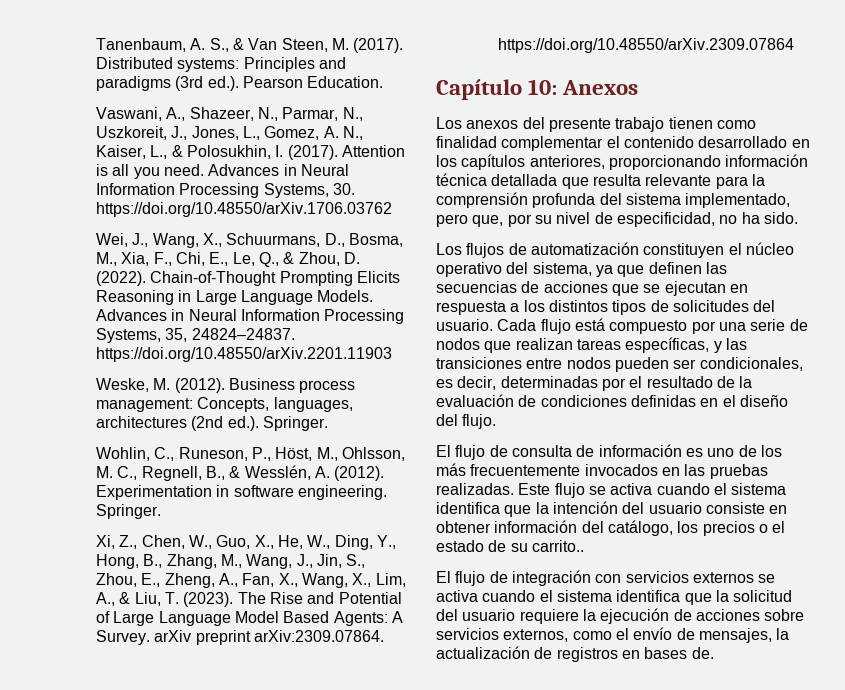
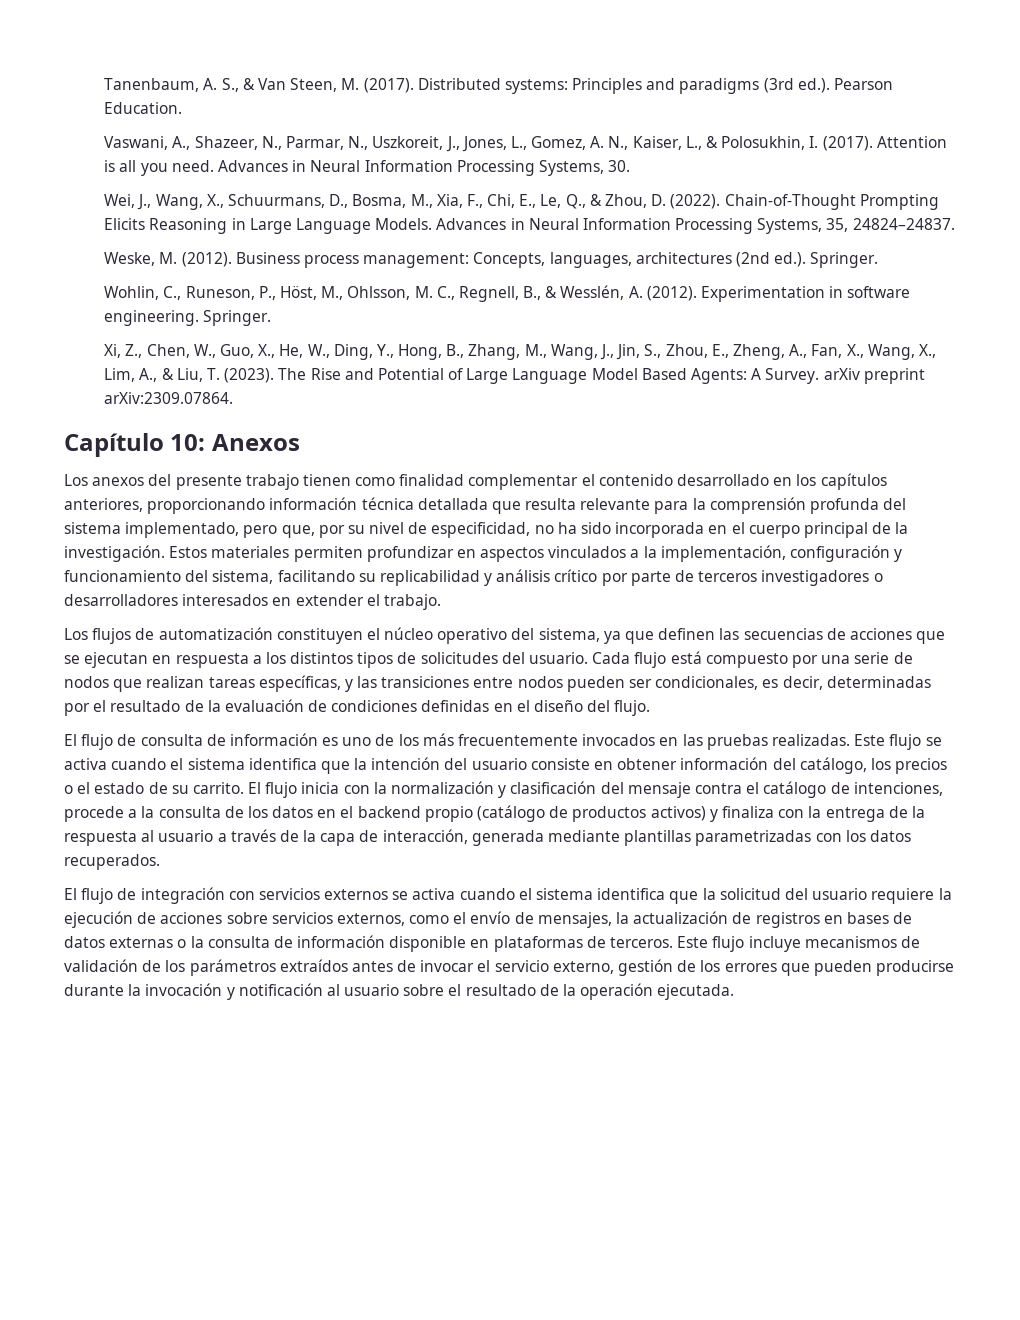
- Advances in Neural Information Processing Systems, 30. https://doi.org/10.48550/arXiv.1706.03762
+ Advances in Neural Information Processing Systems, 30.
- Advances in Neural Information Processing Systems, 35, 24824–24837. https://doi.org/10.48550/arXiv.2201.11903
+ Advances in Neural Information Processing Systems, 35, 24824–24837.
- The Rise and Potential of Large Language Model Based Agents: A Survey. arXiv preprint arXiv:2309.07864. https://doi.org/10.48550/arXiv.2309.07864
+ The Rise and Potential of Large Language Model Based Agents: A Survey. arXiv preprint arXiv:2309.07864.
- Los anexos del presente trabajo tienen como finalidad complementar el contenido desarrollado en los capítulos anteriores, proporcionando información técnica detallada que resulta relevante para la comprensión profunda del sistema implementado, pero que, por su nivel de especificidad, no ha sido.
+ Los anexos del presente trabajo tienen como finalidad complementar el contenido desarrollado en los capítulos anteriores, proporcionando información técnica detallada que resulta relevante para la comprensión profunda del sistema implementado, pero que, por su nivel de especificidad, no ha sido incorporada en el cuerpo principal de la investigación. Estos materiales permiten profundizar en aspectos vinculados a la implementación, configuración y funcionamiento del sistema, facilitando su replicabilidad y análisis crítico por parte de terceros investigadores o desarrolladores interesados en extender el trabajo.
- Este flujo se activa cuando el sistema identifica que la intención del usuario consiste en obtener información del catálogo, los precios o el estado de su carrito..
+ Este flujo se activa cuando el sistema identifica que la intención del usuario consiste en obtener información del catálogo, los precios o el estado de su carrito. El flujo inicia con la normalización y clasificación del mensaje contra el catálogo de intenciones, procede a la consulta de los datos en el backend propio (catálogo de productos activos) y finaliza con la entrega de la respuesta al usuario a través de la capa de interacción, generada mediante plantillas parametrizadas con los datos recuperados.
- El flujo de integración con servicios externos se activa cuando el sistema identifica que la solicitud del usuario requiere la ejecución de acciones sobre servicios externos, como el envío de mensajes, la actualización de registros en bases de.
+ El flujo de integración con servicios externos se activa cuando el sistema identifica que la solicitud del usuario requiere la ejecución de acciones sobre servicios externos, como el envío de mensajes, la actualización de registros en bases de datos externas o la consulta de información disponible en plataformas de terceros. Este flujo incluye mecanismos de validación de los parámetros extraídos antes de invocar el servicio externo, gestión de los errores que pueden producirse durante la invocación y notificación al usuario sobre el resultado de la operación ejecutada.

